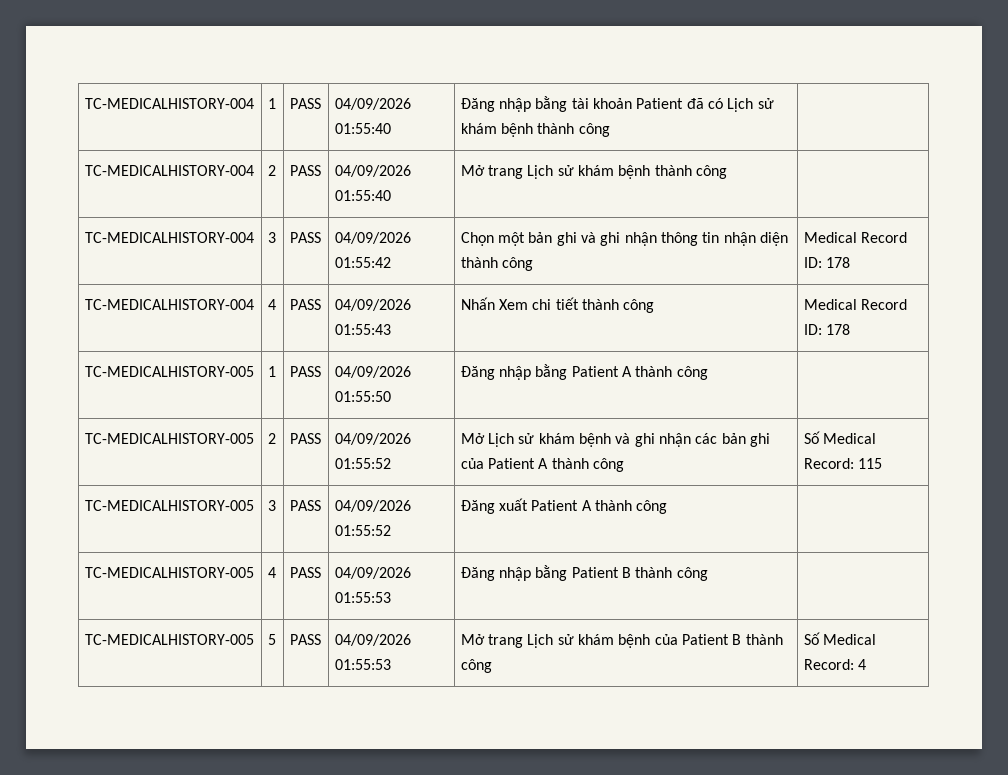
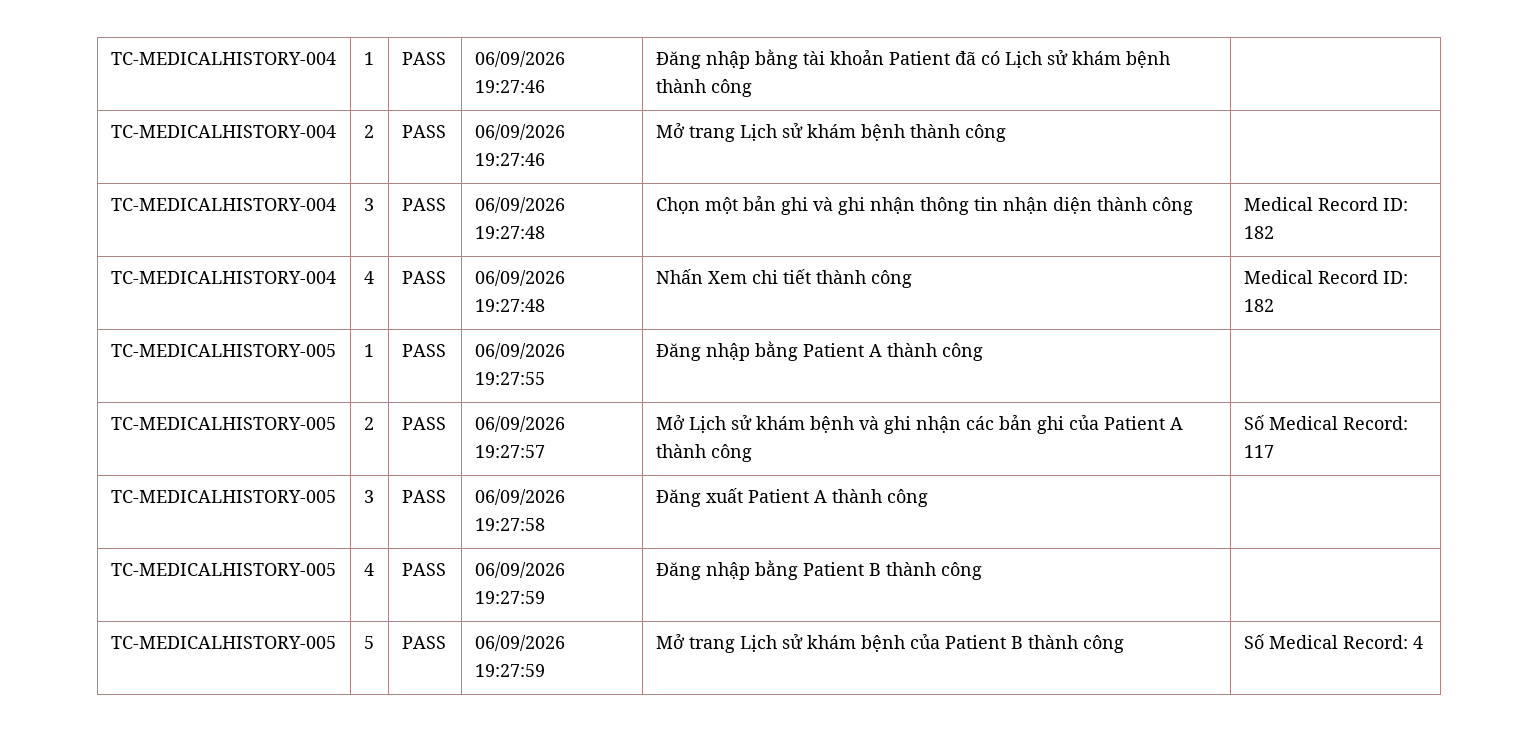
- TC-MEDICALHISTORY-004 | 1 | PASS | 04/09/2026 01:55:40 | Đăng nhập bằng tài khoản Patient đã có Lịch sử khám bệnh thành công |
+ TC-MEDICALHISTORY-004 | 1 | PASS | 06/09/2026 19:27:46 | Đăng nhập bằng tài khoản Patient đã có Lịch sử khám bệnh thành công |
- TC-MEDICALHISTORY-004 | 2 | PASS | 04/09/2026 01:55:40 | Mở trang Lịch sử khám bệnh thành công |
+ TC-MEDICALHISTORY-004 | 2 | PASS | 06/09/2026 19:27:46 | Mở trang Lịch sử khám bệnh thành công |
- TC-MEDICALHISTORY-004 | 3 | PASS | 04/09/2026 01:55:42 | Chọn một bản ghi và ghi nhận thông tin nhận diện thành công | Medical Record ID: 178
+ TC-MEDICALHISTORY-004 | 3 | PASS | 06/09/2026 19:27:48 | Chọn một bản ghi và ghi nhận thông tin nhận diện thành công | Medical Record ID: 182
- TC-MEDICALHISTORY-004 | 4 | PASS | 04/09/2026 01:55:43 | Nhấn Xem chi tiết thành công | Medical Record ID: 178
+ TC-MEDICALHISTORY-004 | 4 | PASS | 06/09/2026 19:27:48 | Nhấn Xem chi tiết thành công | Medical Record ID: 182
- TC-MEDICALHISTORY-005 | 1 | PASS | 04/09/2026 01:55:50 | Đăng nhập bằng Patient A thành công |
+ TC-MEDICALHISTORY-005 | 1 | PASS | 06/09/2026 19:27:55 | Đăng nhập bằng Patient A thành công |
- TC-MEDICALHISTORY-005 | 2 | PASS | 04/09/2026 01:55:52 | Mở Lịch sử khám bệnh và ghi nhận các bản ghi của Patient A thành công | Số Medical Record: 115
+ TC-MEDICALHISTORY-005 | 2 | PASS | 06/09/2026 19:27:57 | Mở Lịch sử khám bệnh và ghi nhận các bản ghi của Patient A thành công | Số Medical Record: 117
- TC-MEDICALHISTORY-005 | 3 | PASS | 04/09/2026 01:55:52 | Đăng xuất Patient A thành công |
+ TC-MEDICALHISTORY-005 | 3 | PASS | 06/09/2026 19:27:58 | Đăng xuất Patient A thành công |
- TC-MEDICALHISTORY-005 | 4 | PASS | 04/09/2026 01:55:53 | Đăng nhập bằng Patient B thành công |
+ TC-MEDICALHISTORY-005 | 4 | PASS | 06/09/2026 19:27:59 | Đăng nhập bằng Patient B thành công |
- TC-MEDICALHISTORY-005 | 5 | PASS | 04/09/2026 01:55:53 | Mở trang Lịch sử khám bệnh của Patient B thành công | Số Medical Record: 4
+ TC-MEDICALHISTORY-005 | 5 | PASS | 06/09/2026 19:27:59 | Mở trang Lịch sử khám bệnh của Patient B thành công | Số Medical Record: 4

